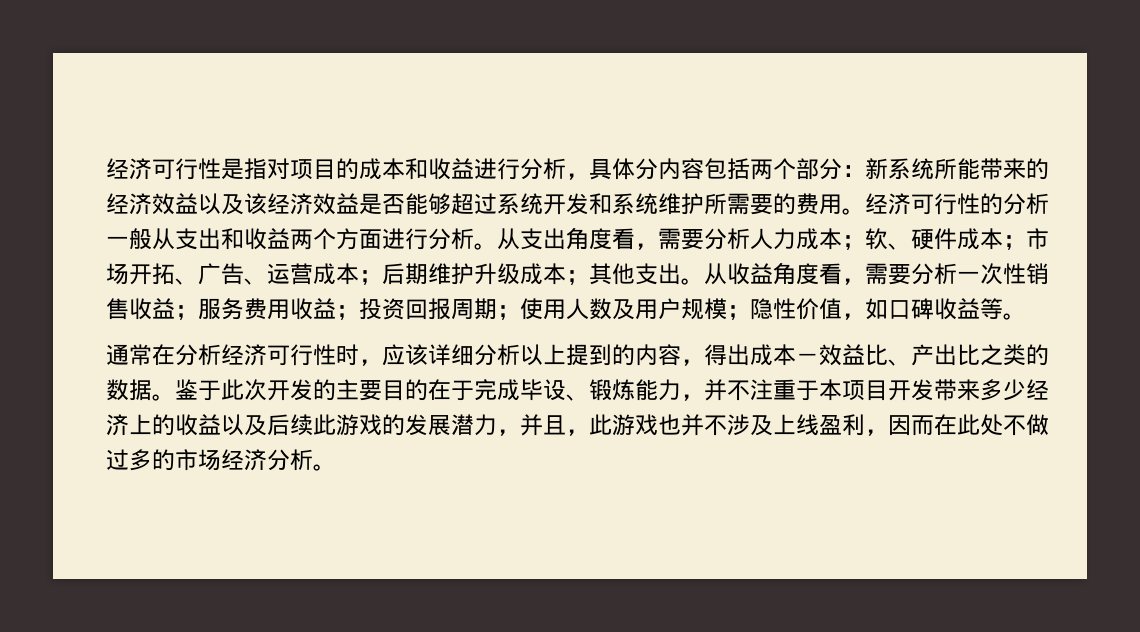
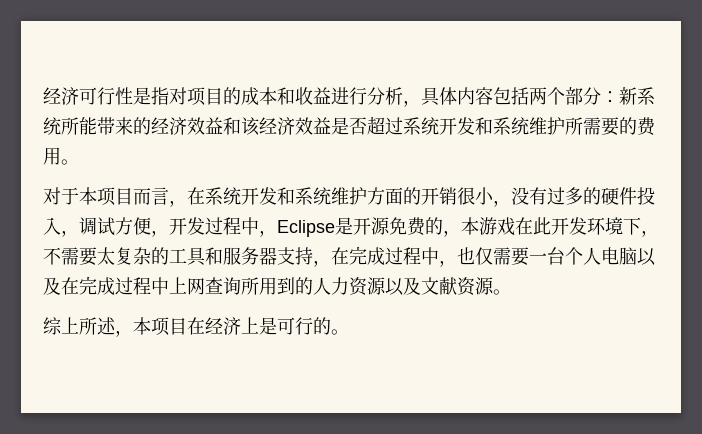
- 经济可行性是指对项目的成本和收益进行分析，具体分内容包括两个部分：新系统所能带来的经济效益以及该经济效益是否能够超过系统开发和系统维护所需要的费用。经济可行性的分析一般从支出和收益两个方面进行分析。从支出角度看，需要分析人力成本；软、硬件成本；市场开拓、广告、运营成本；后期维护升级成本；其他支出。从收益角度看，需要分析一次性销售收益；服务费用收益；投资回报周期；使用人数及用户规模；隐性价值，如口碑收益等。
- 通常在分析经济可行性时，应该详细分析以上提到的内容，得出成本－效益比、产出比之类的数据。鉴于此次开发的主要目的在于完成毕设、锻炼能力，并不注重于本项目开发带来多少经济上的收益以及后续此游戏的发展潜力，并且，此游戏也并不涉及上线盈利，因而在此处不做过多的市场经济分析。
+ 经济可行性是指对项目的成本和收益进行分析，具体内容包括两个部分：新系统所能带来的经济效益和该经济效益是否超过系统开发和系统维护所需要的费用。
+ 对于本项目而言，在系统开发和系统维护方面的开销很小，没有过多的硬件投入，调试方便，开发过程中，Eclipse是开源免费的，本游戏在此开发环境下，不需要太复杂的工具和服务器支持，在完成过程中，也仅需要一台个人电脑以及在完成过程中上网查询所用到的人力资源以及文献资源。
+ 综上所述，本项目在经济上是可行的。

